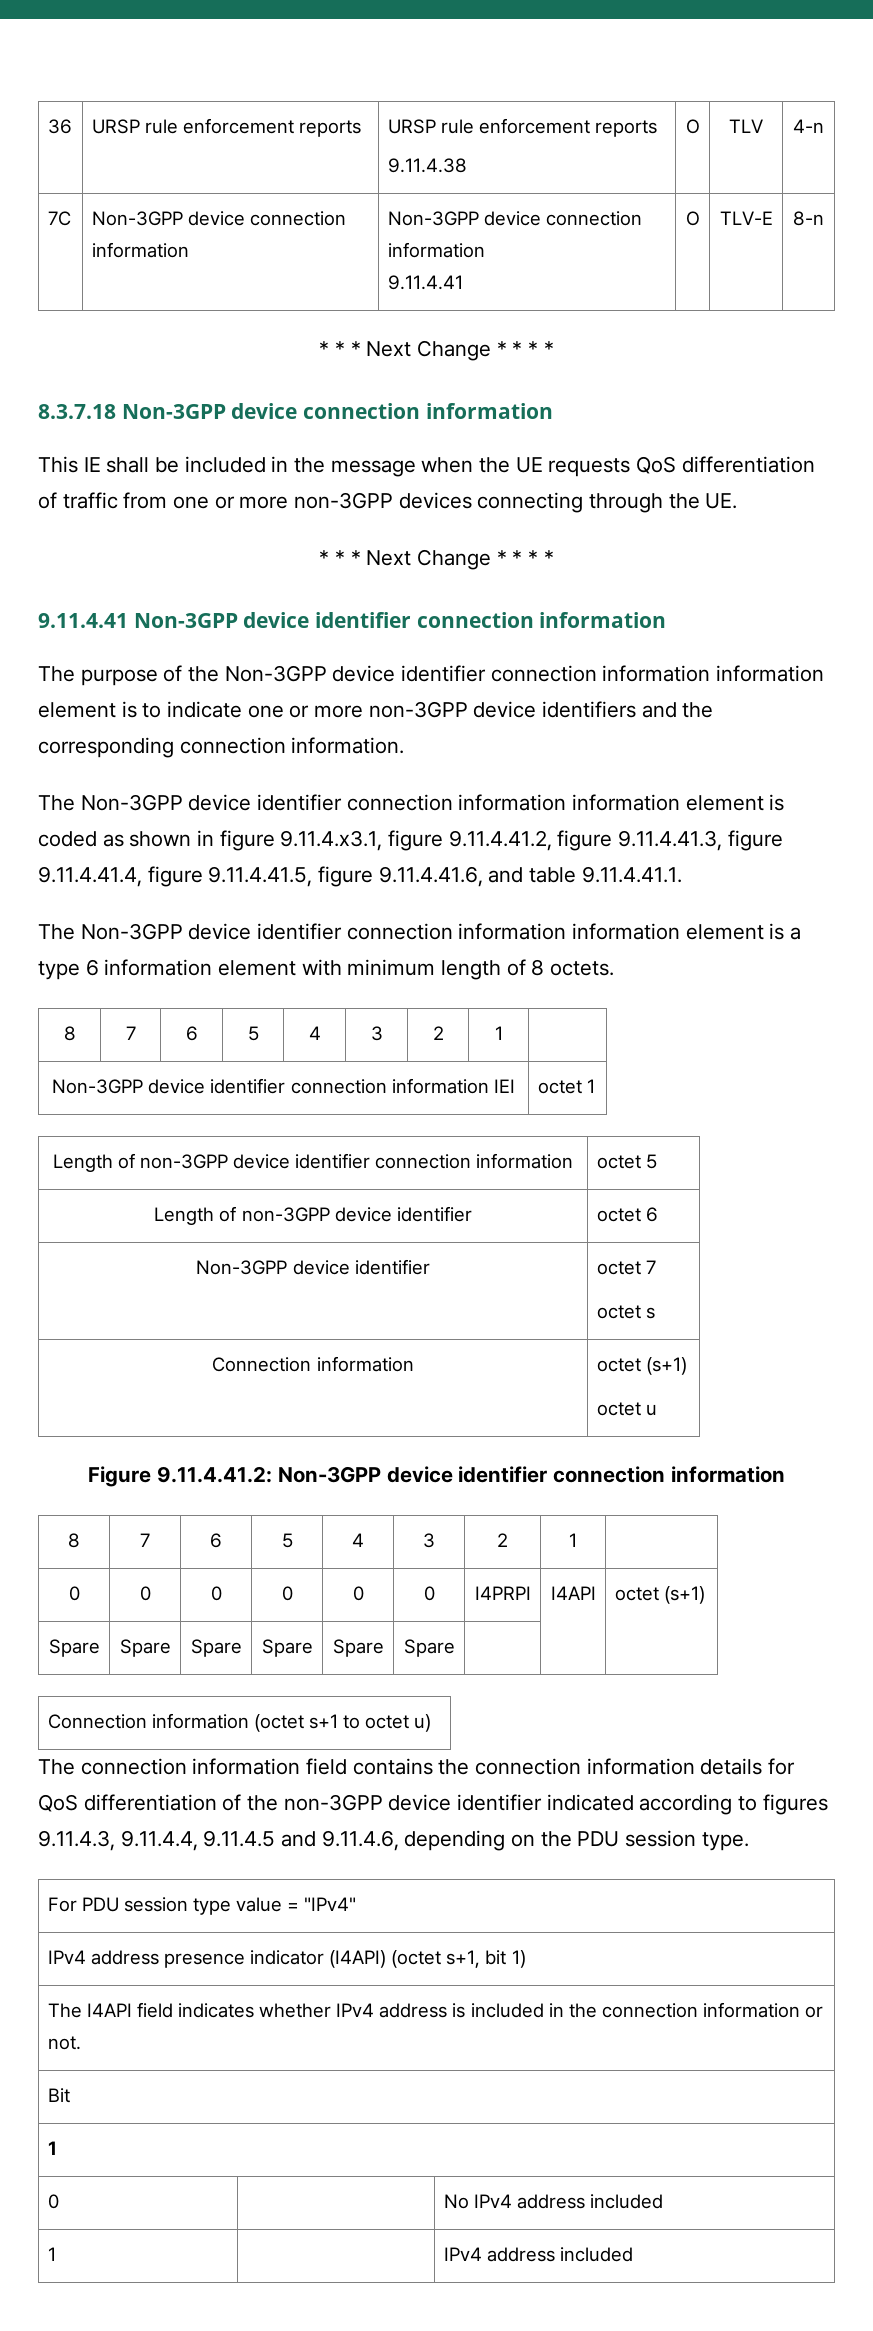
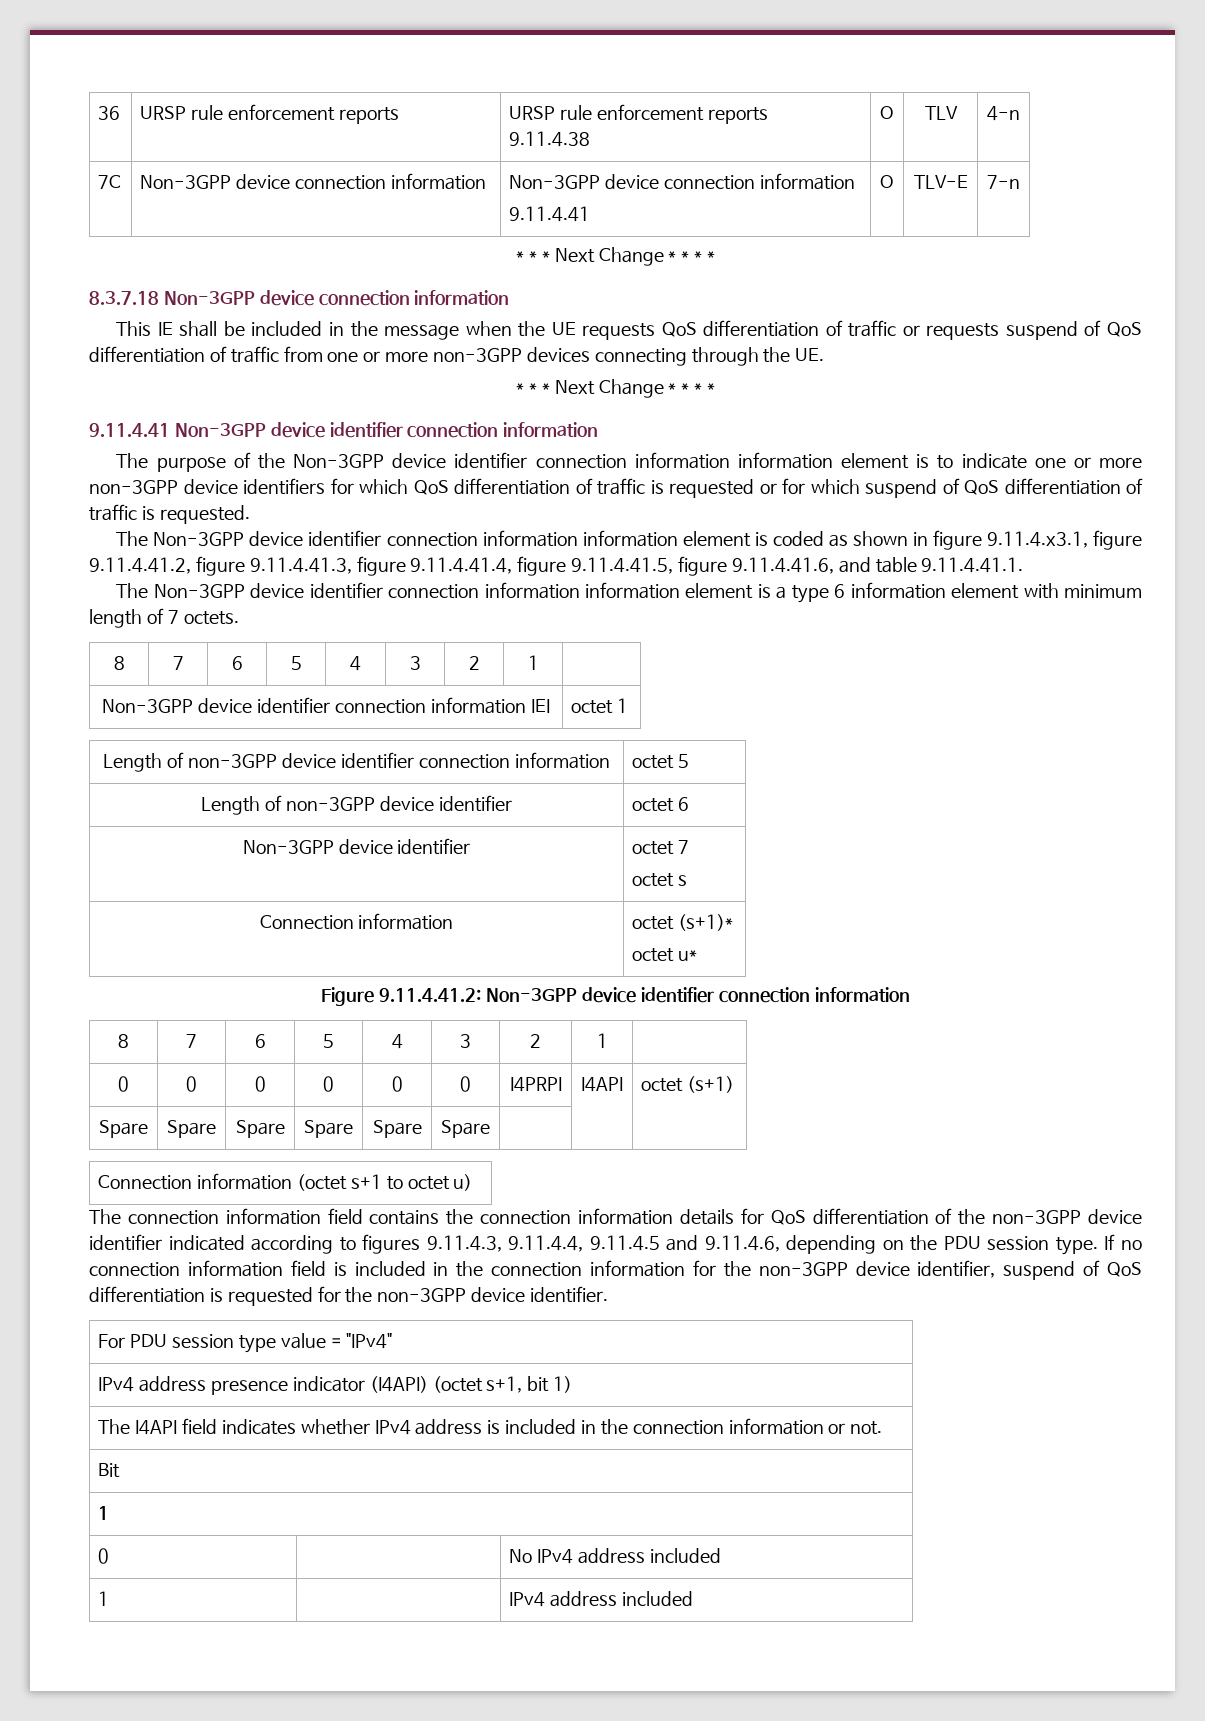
  7C | Non-3GPP device connection information | Non-3GPP device connection information
- 9.11.4.41 | O | TLV-E | 8-n
+ 9.11.4.41 | O | TLV-E | 7-n
- This IE shall be included in the message when the UE requests QoS differentiation of traffic from one or more non-3GPP devices connecting through the UE.
+ This IE shall be included in the message when the UE requests QoS differentiation of traffic or requests suspend of QoS differentiation of traffic from one or more non-3GPP devices connecting through the UE.
- The purpose of the Non-3GPP device identifier connection information information element is to indicate one or more non-3GPP device identifiers and the corresponding connection information.
+ The purpose of the Non-3GPP device identifier connection information information element is to indicate one or more non-3GPP device identifiers for which QoS differentiation of traffic is requested or for which suspend of QoS differentiation of traffic is requested.
- The Non-3GPP device identifier connection information information element is a type 6 information element with minimum length of 8 octets.
+ The Non-3GPP device identifier connection information information element is a type 6 information element with minimum length of 7 octets.
- Connection information | octet (s+1)
- octet u
+ Connection information | octet (s+1)*
+ octet u*
+ If no connection information field is included in the connection information for the non-3GPP device identifier, suspend of QoS differentiation is requested for the non-3GPP device identifier.

